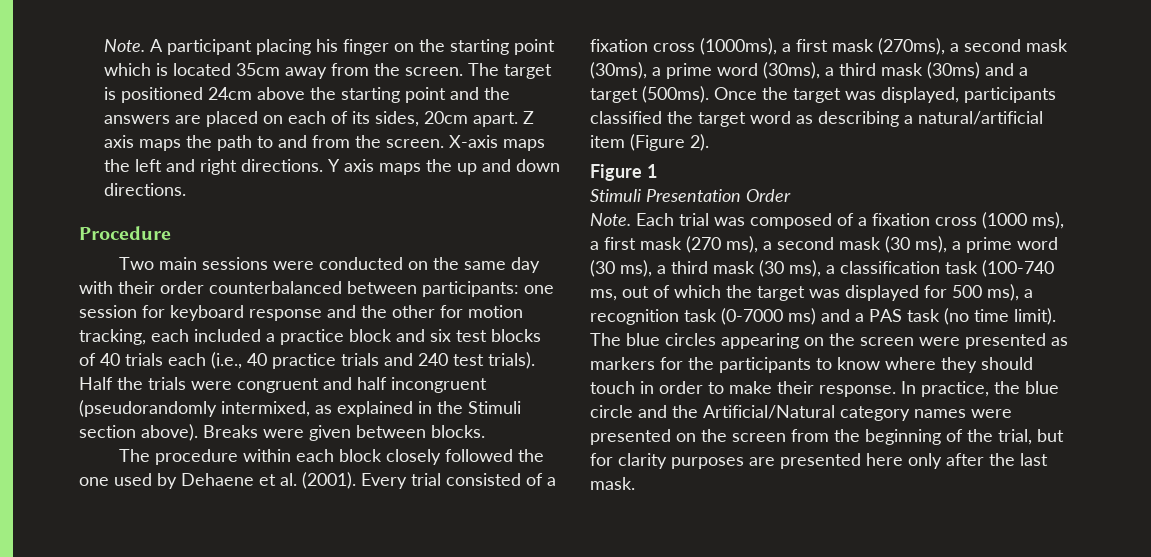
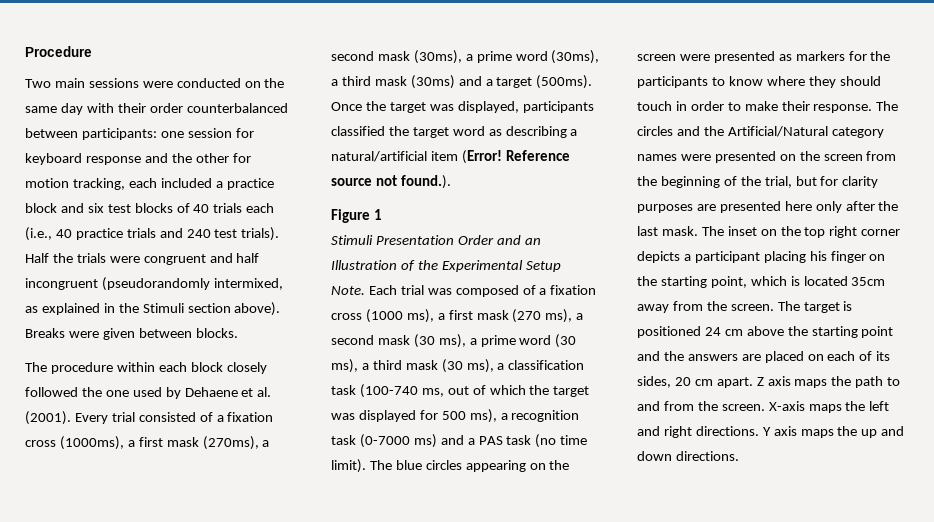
- Note. A participant placing his finger on the starting point which is located 35cm away from the screen. The target is positioned 24cm above the starting point and the answers are placed on each of its sides, 20cm apart. Z axis maps the path to and from the screen. X-axis maps the left and right directions. Y axis maps the up and down directions.
- Once the target was displayed, participants classified the target word as describing a natural/artificial item (Figure 2).
+ Once the target was displayed, participants classified the target word as describing a natural/artificial item (Error! Reference source not found.).
- Stimuli Presentation Order
+ Stimuli Presentation Order and an Illustration of the Experimental Setup
- In practice, the blue circle and the Artificial/Natural category names were presented on the screen from the beginning of the trial, but for clarity purposes are presented here only after the last mask.
+ The circles and the Artificial/Natural category names were presented on the screen from the beginning of the trial, but for clarity purposes are presented here only after the last mask.
+ The inset on the top right corner depicts a participant placing his finger on the starting point, which is located 35cm away from the screen. The target is positioned 24 cm above the starting point and the answers are placed on each of its sides, 20 cm apart. Z axis maps the path to and from the screen. X-axis maps the left and right directions. Y axis maps the up and down directions.

